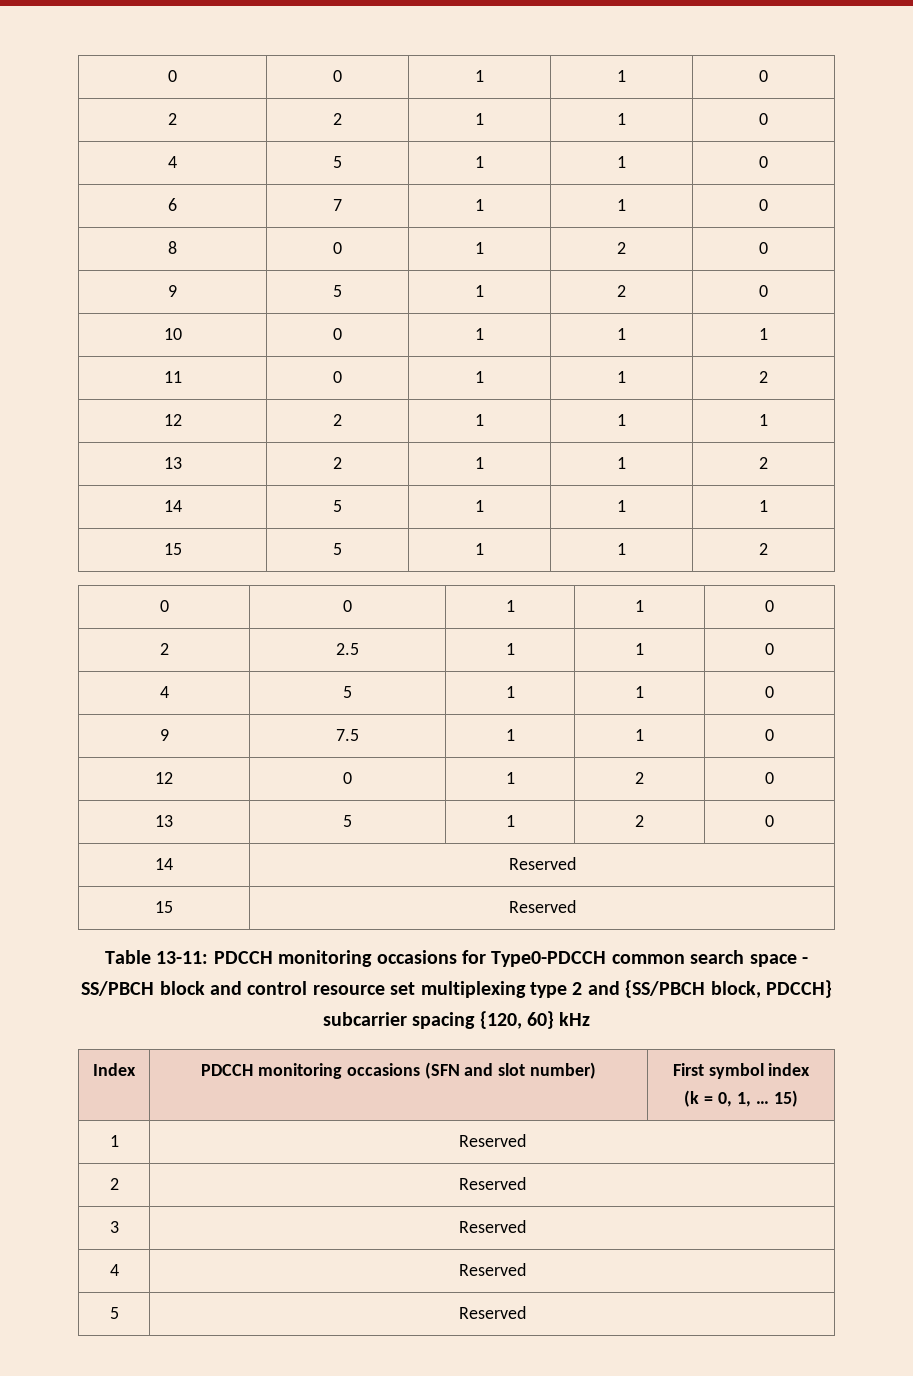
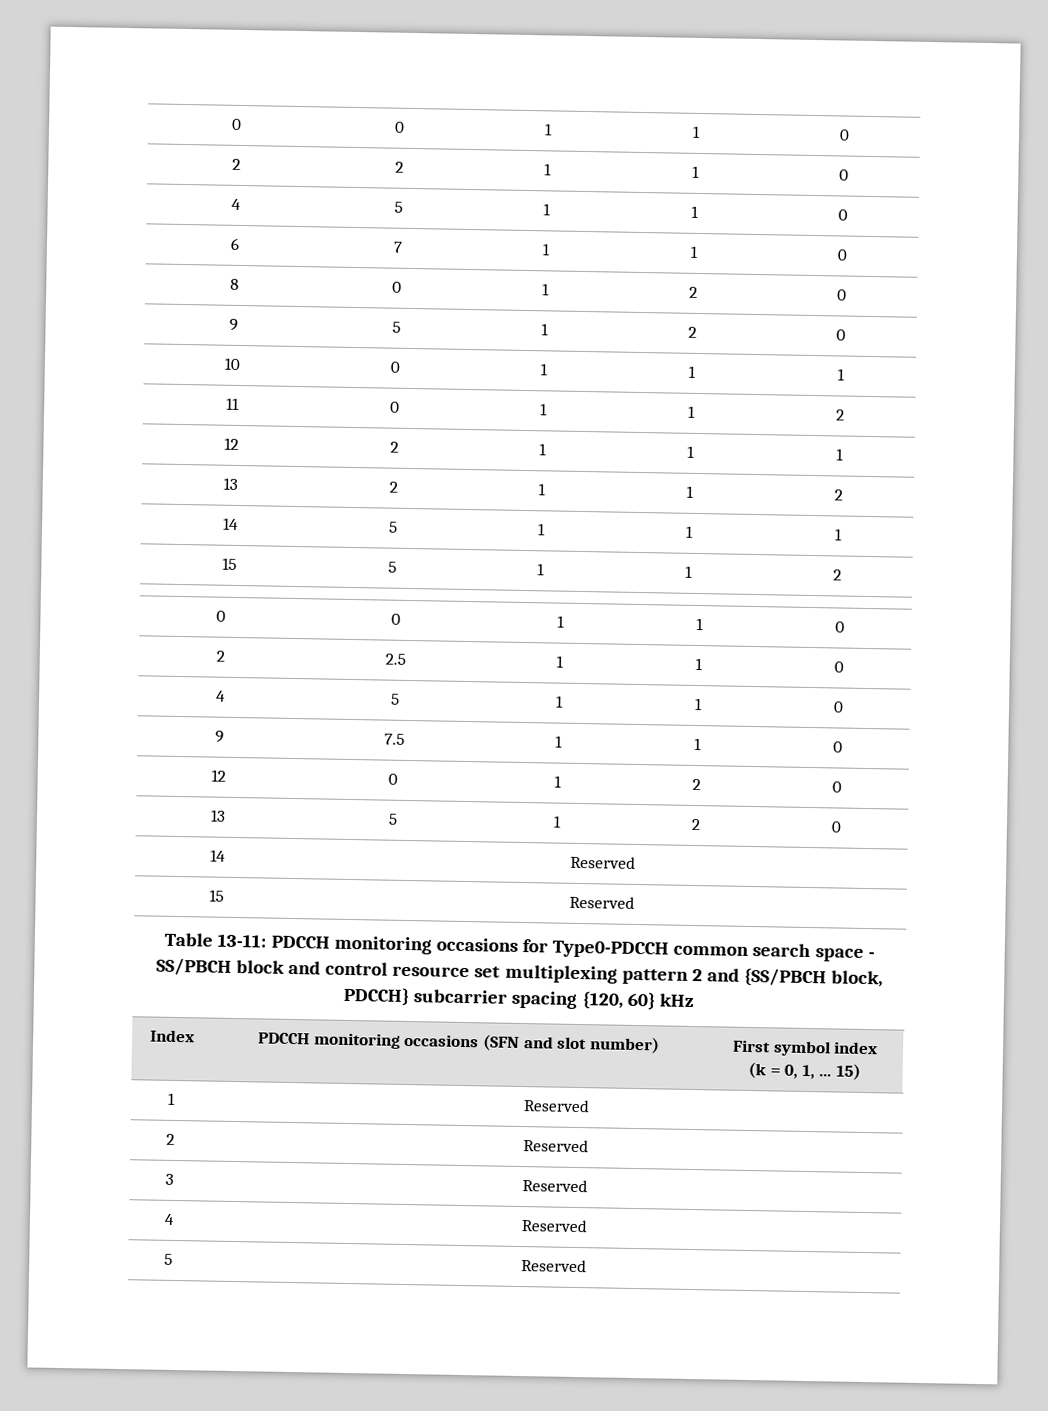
- Table 13-11: PDCCH monitoring occasions for Type0-PDCCH common search space - SS/PBCH block and control resource set multiplexing type 2 and {SS/PBCH block, PDCCH} subcarrier spacing {120, 60} kHz
+ Table 13-11: PDCCH monitoring occasions for Type0-PDCCH common search space - SS/PBCH block and control resource set multiplexing pattern 2 and {SS/PBCH block, PDCCH} subcarrier spacing {120, 60} kHz

